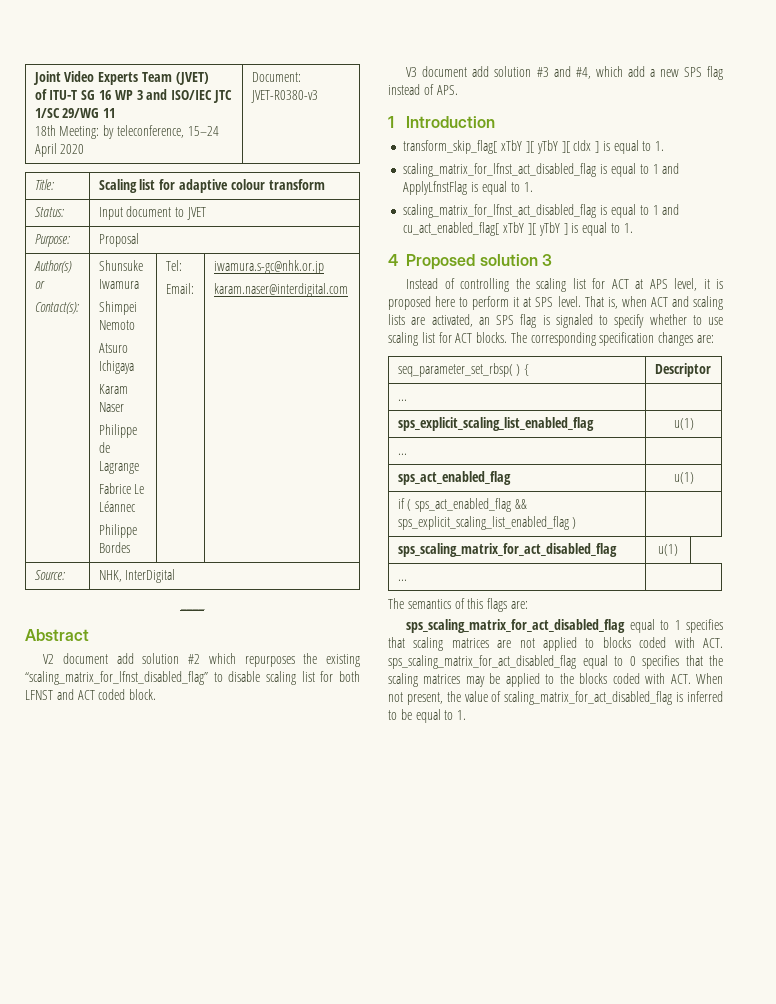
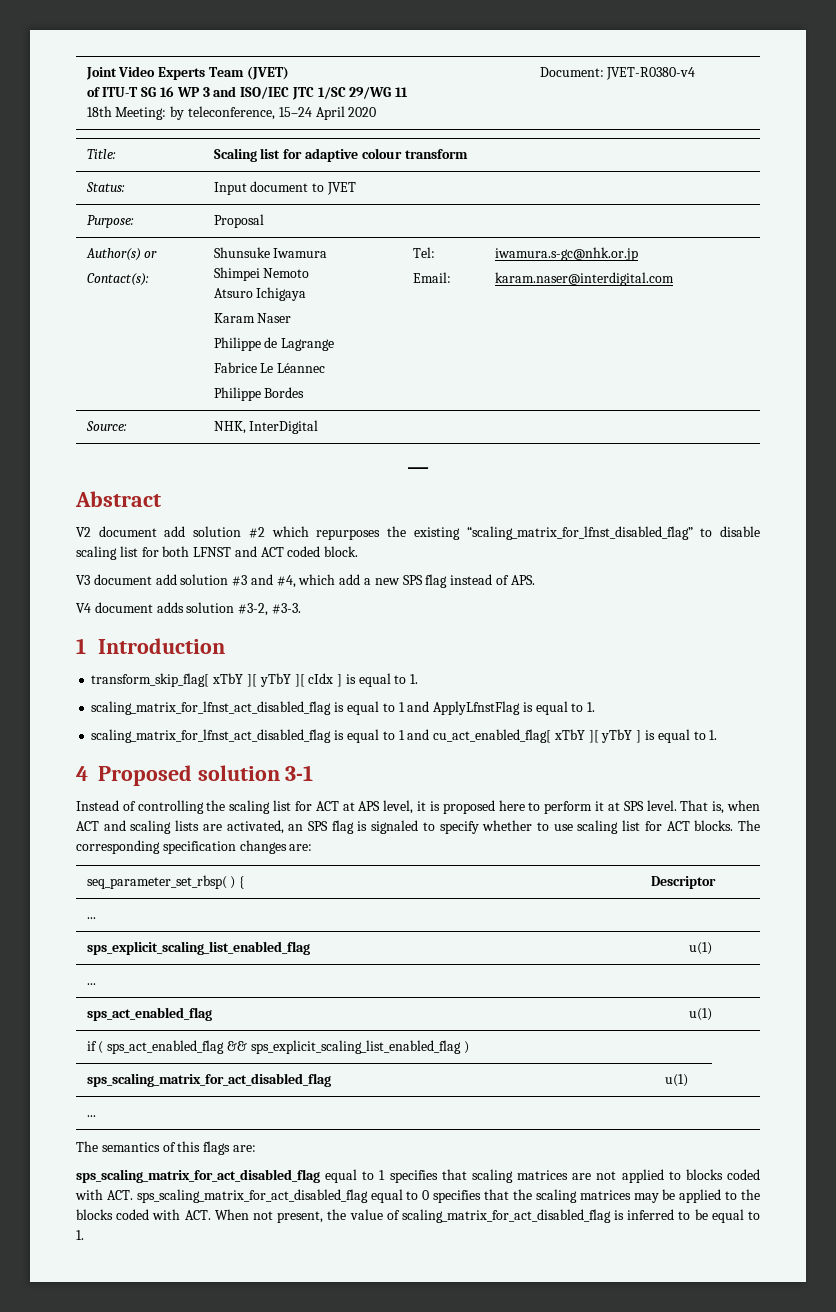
  Joint Video Experts Team (JVET)
  of ITU-T SG 16 WP 3 and ISO/IEC JTC 1/SC 29/WG 11
- 18th Meeting: by teleconference, 15–24 April 2020 | Document: JVET-R0380-v3
+ 18th Meeting: by teleconference, 15–24 April 2020 | Document: JVET-R0380-v4
+ V4 document adds solution #3-2, #3-3.
- 4 Proposed solution 3
+ 4 Proposed solution 3-1

